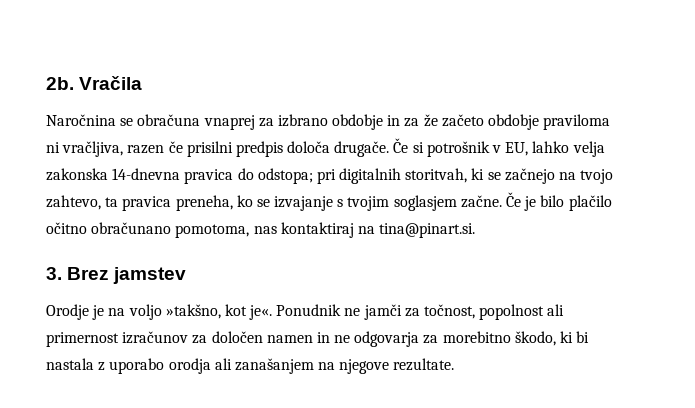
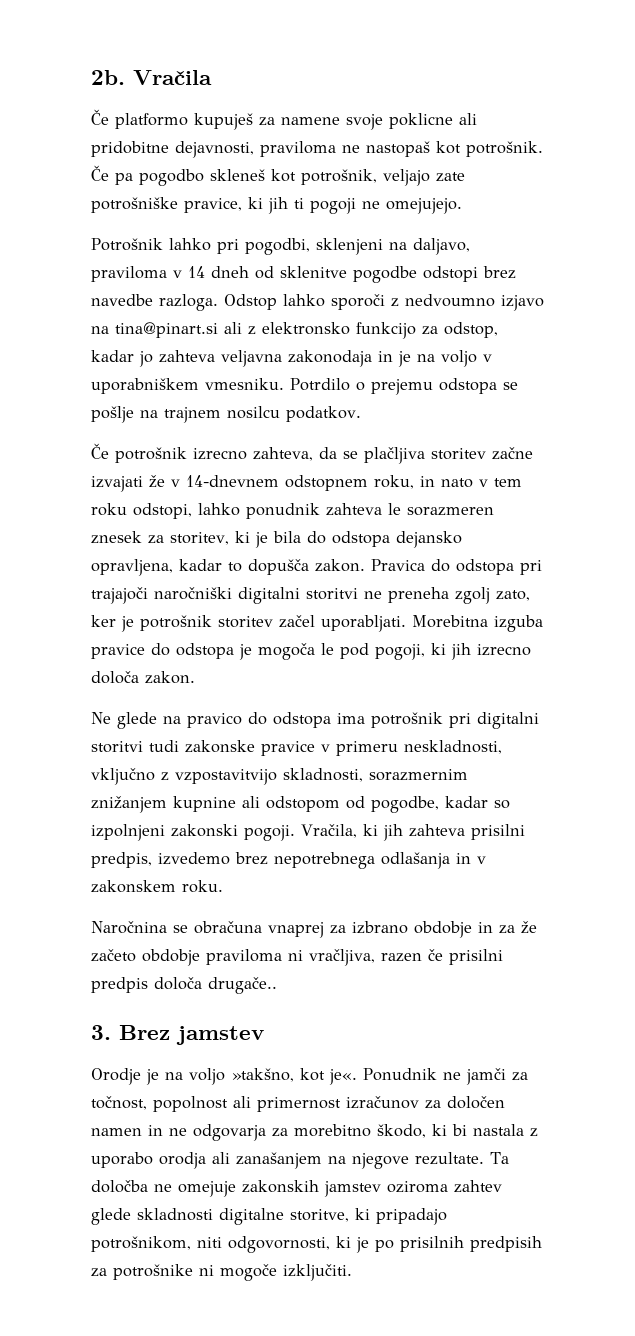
+ Če platformo kupuješ za namene svoje poklicne ali pridobitne dejavnosti, praviloma ne nastopaš kot potrošnik. Če pa pogodbo skleneš kot potrošnik, veljajo zate potrošniške pravice, ki jih ti pogoji ne omejujejo.
+ Potrošnik lahko pri pogodbi, sklenjeni na daljavo, praviloma v 14 dneh od sklenitve pogodbe odstopi brez navedbe razloga. Odstop lahko sporoči z nedvoumno izjavo na tina@pinart.si ali z elektronsko funkcijo za odstop, kadar jo zahteva veljavna zakonodaja in je na voljo v uporabniškem vmesniku. Potrdilo o prejemu odstopa se pošlje na trajnem nosilcu podatkov.
+ Če potrošnik izrecno zahteva, da se plačljiva storitev začne izvajati že v 14-dnevnem odstopnem roku, in nato v tem roku odstopi, lahko ponudnik zahteva le sorazmeren znesek za storitev, ki je bila do odstopa dejansko opravljena, kadar to dopušča zakon. Pravica do odstopa pri trajajoči naročniški digitalni storitvi ne preneha zgolj zato, ker je potrošnik storitev začel uporabljati. Morebitna izguba pravice do odstopa je mogoča le pod pogoji, ki jih izrecno določa zakon.
+ Ne glede na pravico do odstopa ima potrošnik pri digitalni storitvi tudi zakonske pravice v primeru neskladnosti, vključno z vzpostavitvijo skladnosti, sorazmernim znižanjem kupnine ali odstopom od pogodbe, kadar so izpolnjeni zakonski pogoji. Vračila, ki jih zahteva prisilni predpis, izvedemo brez nepotrebnega odlašanja in v zakonskem roku.
- Naročnina se obračuna vnaprej za izbrano obdobje in za že začeto obdobje praviloma ni vračljiva, razen če prisilni predpis določa drugače. Če si potrošnik v EU, lahko velja zakonska 14-dnevna pravica do odstopa; pri digitalnih storitvah, ki se začnejo na tvojo zahtevo, ta pravica preneha, ko se izvajanje s tvojim soglasjem začne. Če je bilo plačilo očitno obračunano pomotoma, nas kontaktiraj na tina@pinart.si.
+ Naročnina se obračuna vnaprej za izbrano obdobje in za že začeto obdobje praviloma ni vračljiva, razen če prisilni predpis določa drugače..
+ Ta določba ne omejuje zakonskih jamstev oziroma zahtev glede skladnosti digitalne storitve, ki pripadajo potrošnikom, niti odgovornosti, ki je po prisilnih predpisih za potrošnike ni mogoče izključiti.

